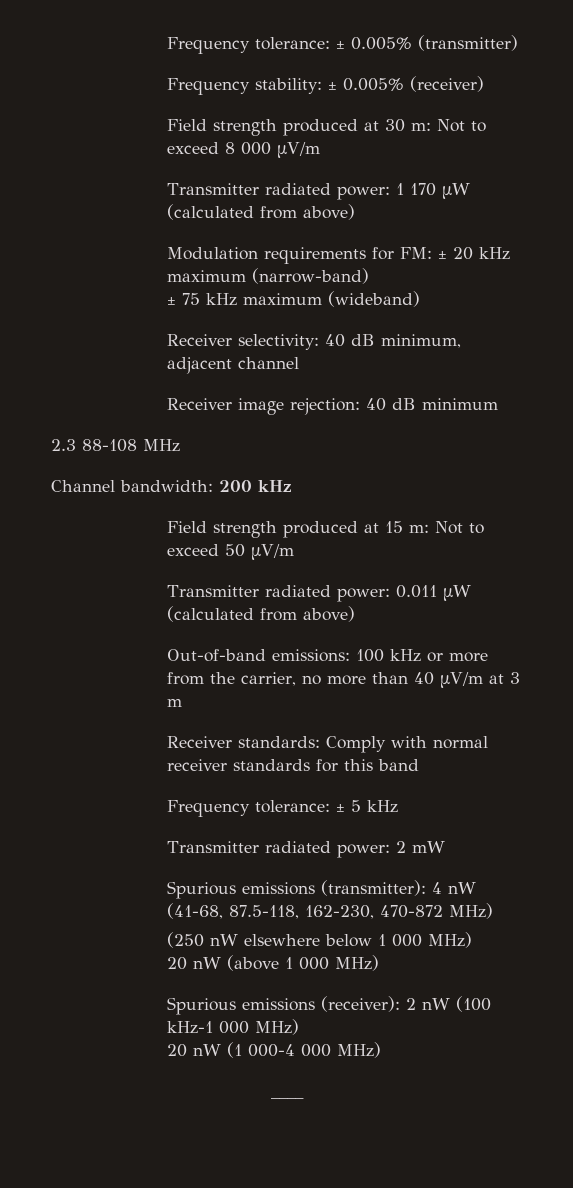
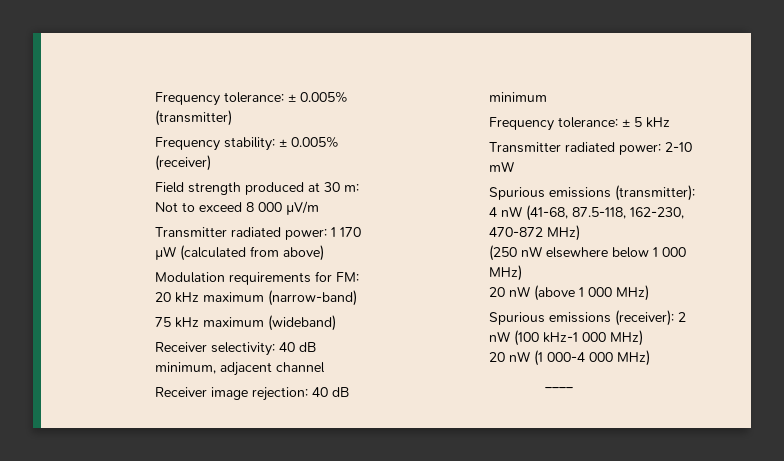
- Modulation requirements for FM: ± 20 kHz maximum (narrow-band)
+ Modulation requirements for FM: 20 kHz maximum (narrow-band)
- ± 75 kHz maximum (wideband)
+ 75 kHz maximum (wideband)
- 2.3 88-108 MHz
- Channel bandwidth: 200 kHz
- Field strength produced at 15 m: Not to exceed 50 µV/m
- Transmitter radiated power: 0.011 µW (calculated from above)
- Out-of-band emissions: 100 kHz or more from the carrier, no more than 40 µV/m at 3 m
- Receiver standards: Comply with normal receiver standards for this band
- Transmitter radiated power: 2 mW
+ Transmitter radiated power: 2-10 mW

